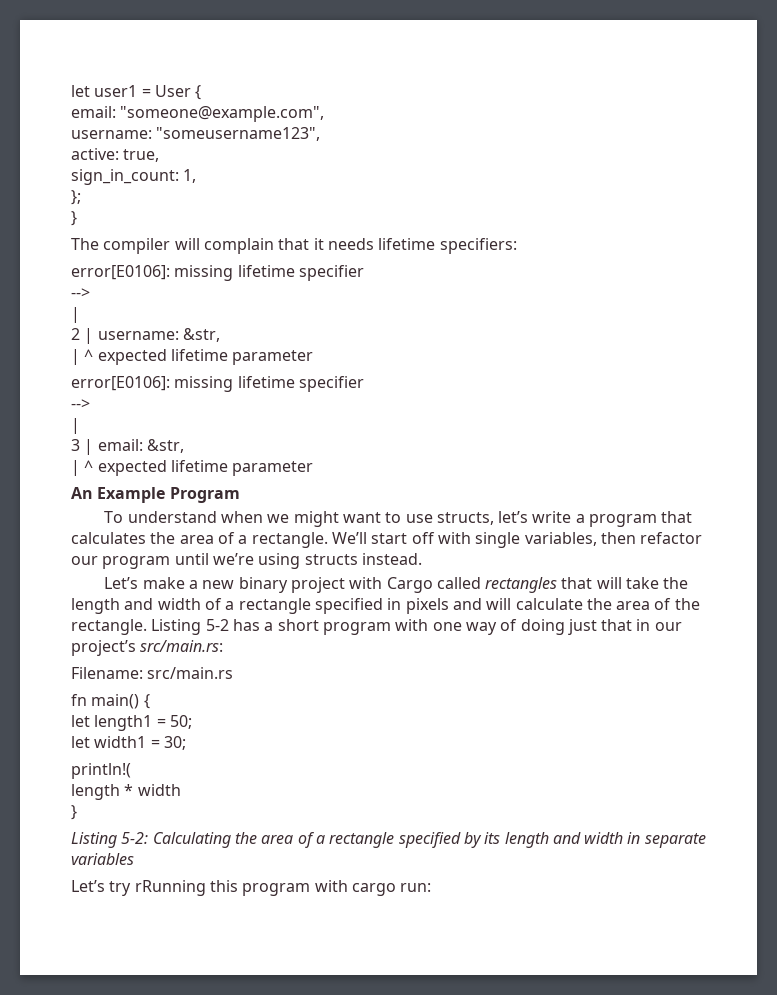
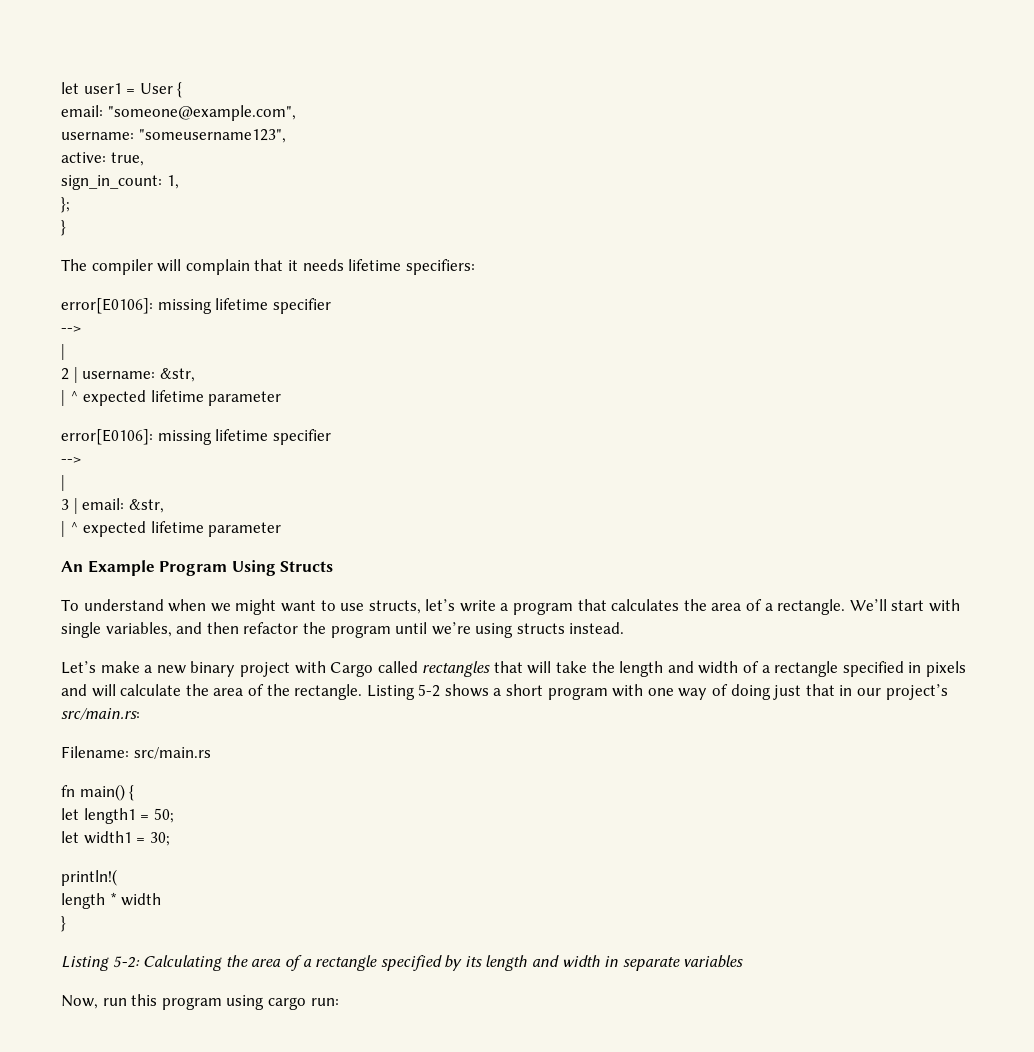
- An Example Program
+ An Example Program Using Structs
- We’ll start off with single variables, then refactor our program until we’re using structs instead.
+ We’ll start with single variables, and then refactor the program until we’re using structs instead.
- Listing 5-2 has a short program with one way of doing just that in our project’s src/main.rs:
+ Listing 5-2 shows a short program with one way of doing just that in our project’s src/main.rs:
- Let’s try rRunning this program with cargo run:
+ Now, run this program using cargo run:

